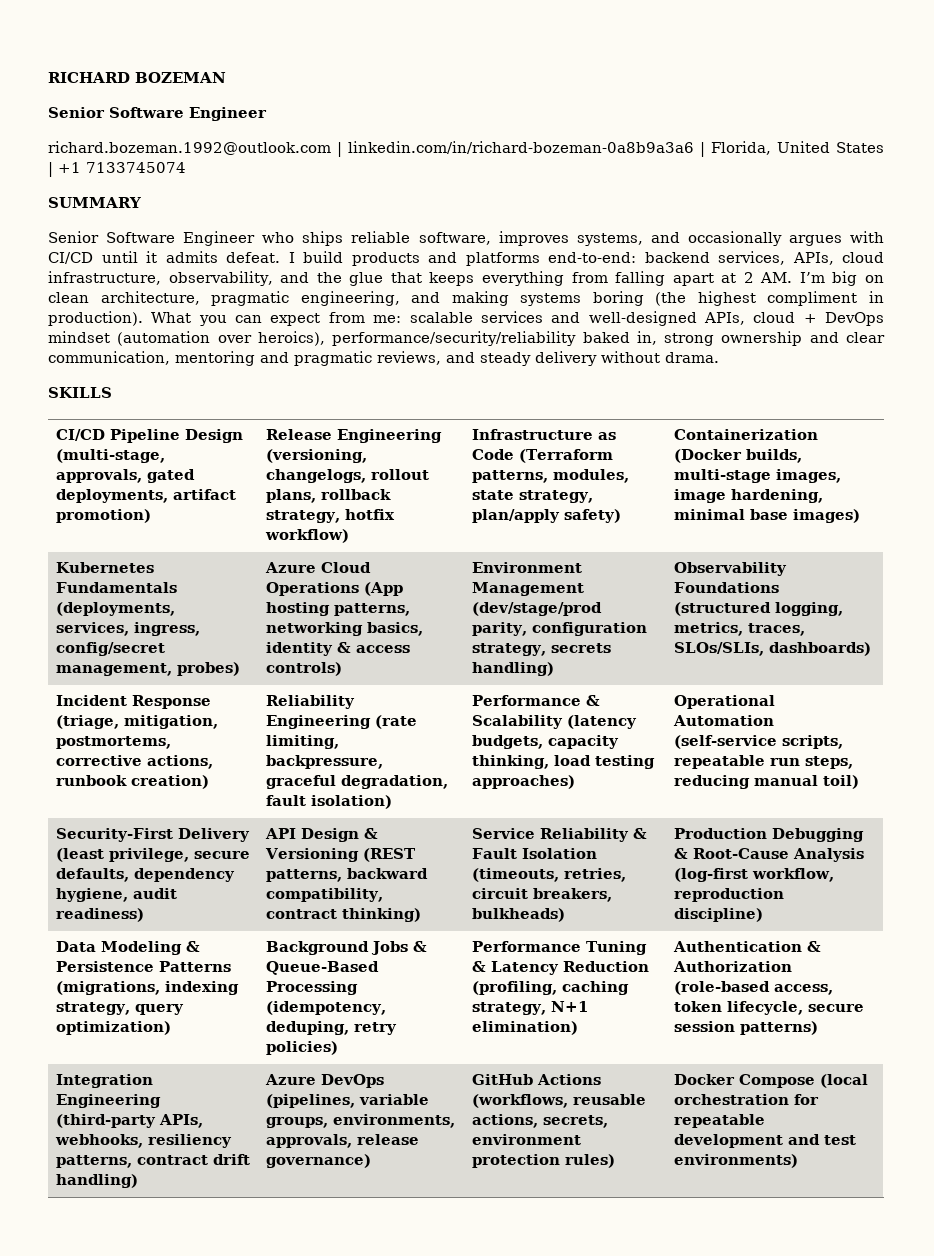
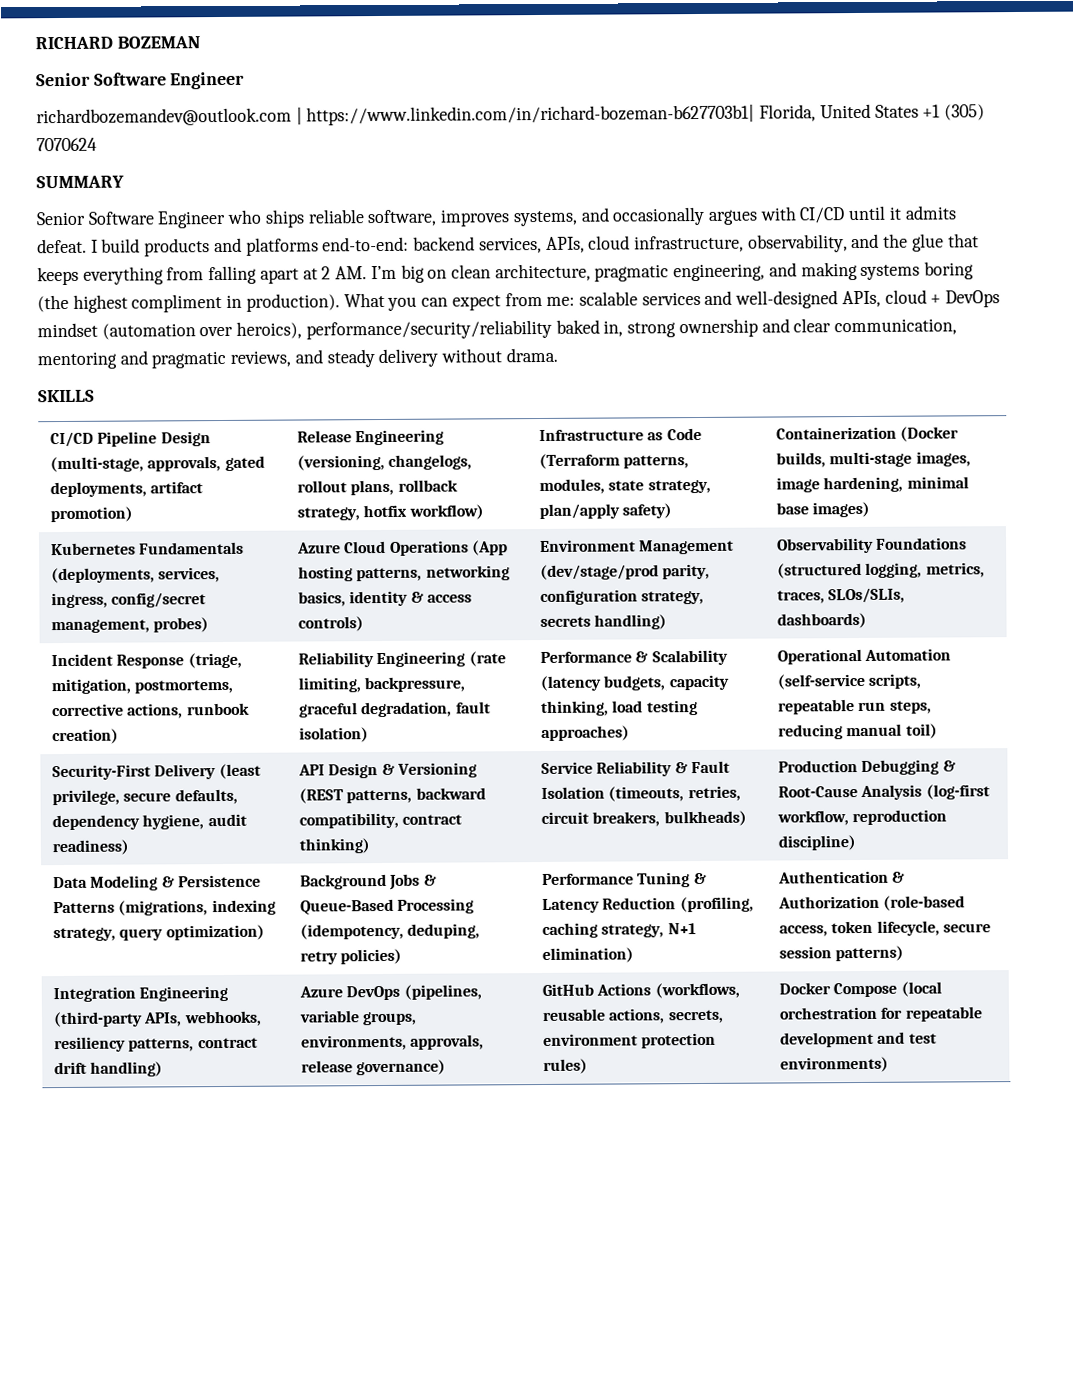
- richard.bozeman.1992@outlook.com | linkedin.com/in/richard-bozeman-0a8b9a3a6 | Florida, United States | +1 7133745074
+ richardbozemandev@outlook.com | https://www.linkedin.com/in/richard-bozeman-b627703b1| Florida, United States +1 (305) 7070624

